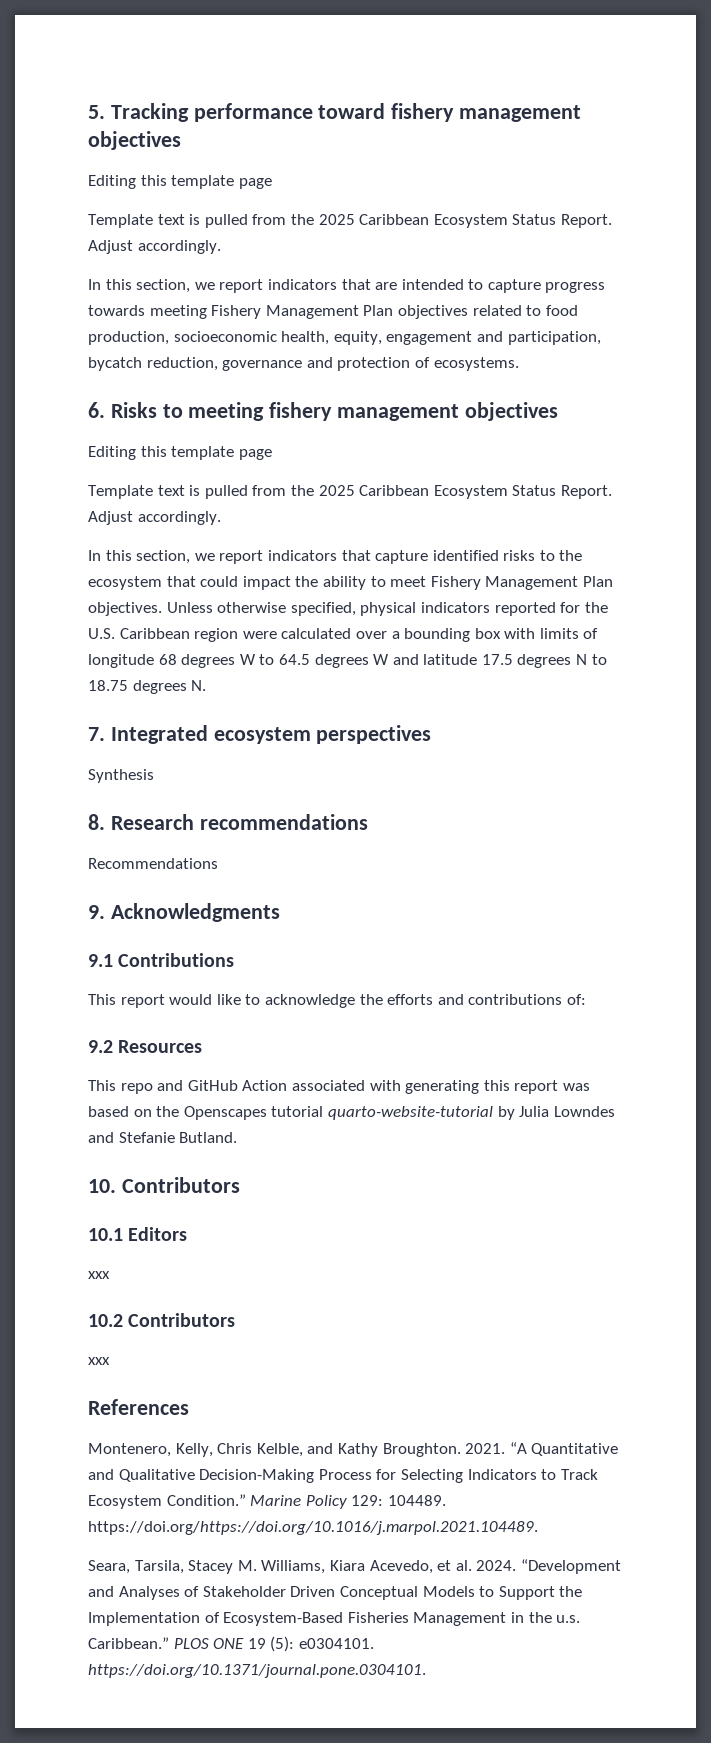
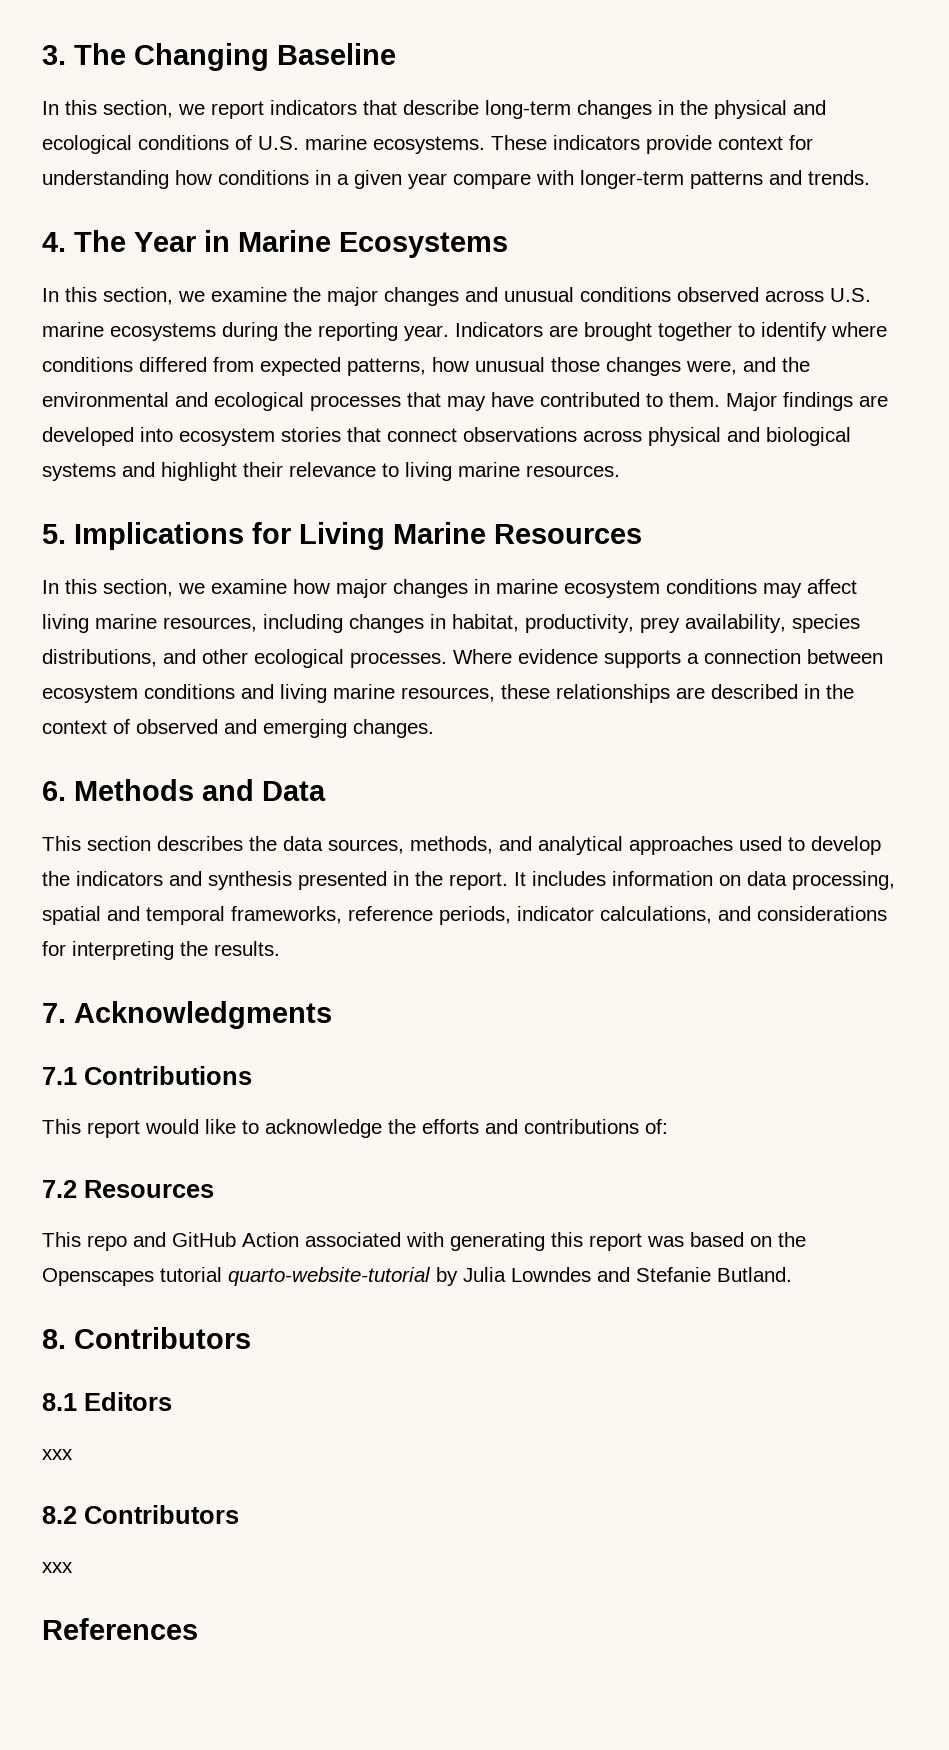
- 5. Tracking performance toward fishery management objectives
- Editing this template page
- Template text is pulled from the 2025 Caribbean Ecosystem Status Report. Adjust accordingly.
- In this section, we report indicators that are intended to capture progress towards meeting Fishery Management Plan objectives related to food production, socioeconomic health, equity, engagement and participation, bycatch reduction, governance and protection of ecosystems.
- 6. Risks to meeting fishery management objectives
- Editing this template page
- Template text is pulled from the 2025 Caribbean Ecosystem Status Report. Adjust accordingly.
- In this section, we report indicators that capture identified risks to the ecosystem that could impact the ability to meet Fishery Management Plan objectives. Unless otherwise specified, physical indicators reported for the U.S. Caribbean region were calculated over a bounding box with limits of longitude 68 degrees W to 64.5 degrees W and latitude 17.5 degrees N to 18.75 degrees N.
- 7. Integrated ecosystem perspectives
- Synthesis
- 8. Research recommendations
- Recommendations
- 9. Acknowledgments
+ 3. The Changing Baseline
+ In this section, we report indicators that describe long-term changes in the physical and ecological conditions of U.S. marine ecosystems. These indicators provide context for understanding how conditions in a given year compare with longer-term patterns and trends.
+ 4. The Year in Marine Ecosystems
+ In this section, we examine the major changes and unusual conditions observed across U.S. marine ecosystems during the reporting year. Indicators are brought together to identify where conditions differed from expected patterns, how unusual those changes were, and the environmental and ecological processes that may have contributed to them. Major findings are developed into ecosystem stories that connect observations across physical and biological systems and highlight their relevance to living marine resources.
+ 5. Implications for Living Marine Resources
+ In this section, we examine how major changes in marine ecosystem conditions may affect living marine resources, including changes in habitat, productivity, prey availability, species distributions, and other ecological processes. Where evidence supports a connection between ecosystem conditions and living marine resources, these relationships are described in the context of observed and emerging changes.
+ 6. Methods and Data
+ This section describes the data sources, methods, and analytical approaches used to develop the indicators and synthesis presented in the report. It includes information on data processing, spatial and temporal frameworks, reference periods, indicator calculations, and considerations for interpreting the results.
+ 7. Acknowledgments
- 9.1 Contributions
+ 7.1 Contributions
- 9.2 Resources
+ 7.2 Resources
- 10. Contributors
- 10.1 Editors
+ 8. Contributors
+ 8.1 Editors
- 10.2 Contributors
+ 8.2 Contributors
- Montenero, Kelly, Chris Kelble, and Kathy Broughton. 2021. “A Quantitative and Qualitative Decision-Making Process for Selecting Indicators to Track Ecosystem Condition.” Marine Policy 129: 104489. https://doi.org/https://doi.org/10.1016/j.marpol.2021.104489.
- Seara, Tarsila, Stacey M. Williams, Kiara Acevedo, et al. 2024. “Development and Analyses of Stakeholder Driven Conceptual Models to Support the Implementation of Ecosystem-Based Fisheries Management in the u.s. Caribbean.” PLOS ONE 19 (5): e0304101. https://doi.org/10.1371/journal.pone.0304101.

